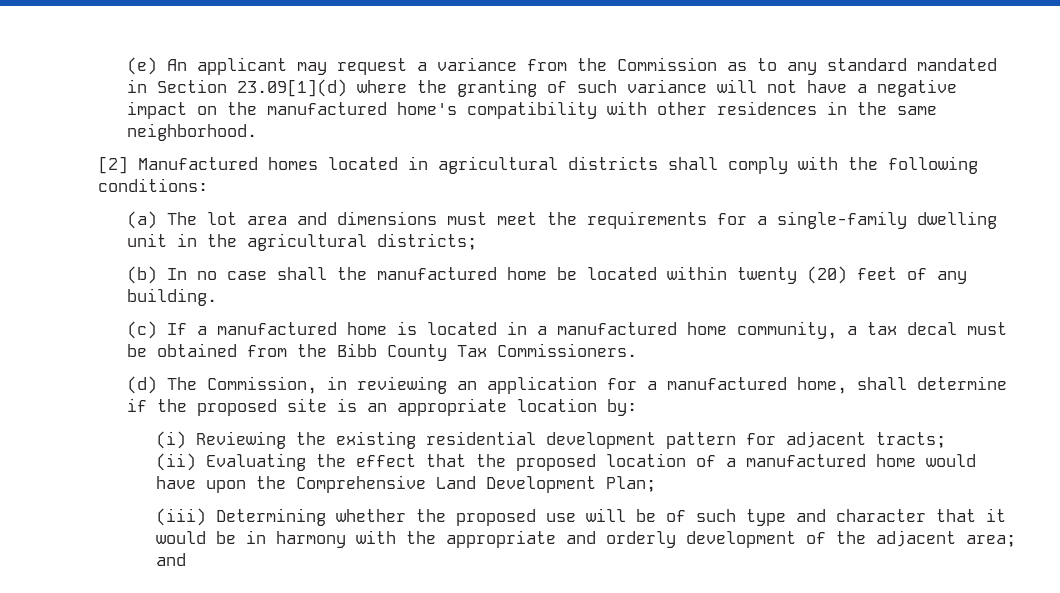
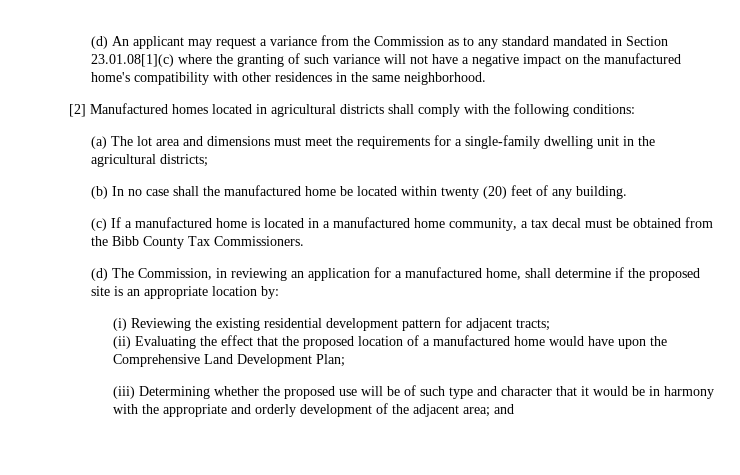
- (e) An applicant may request a variance from the Commission as to any standard mandated in Section 23.09[1](d) where the granting of such variance will not have a negative impact on the manufactured home's compatibility with other residences in the same neighborhood.
+ (d) An applicant may request a variance from the Commission as to any standard mandated in Section 23.01.08[1](c) where the granting of such variance will not have a negative impact on the manufactured home's compatibility with other residences in the same neighborhood.

